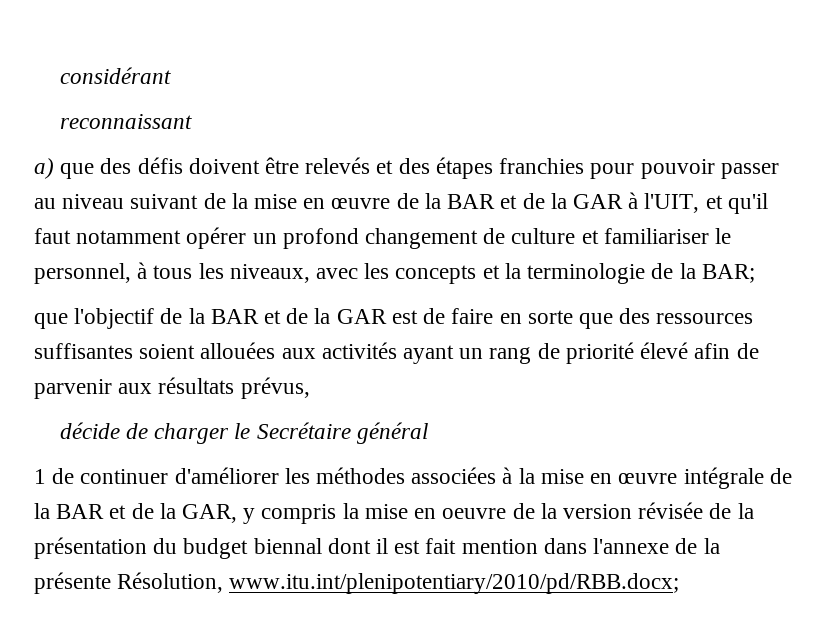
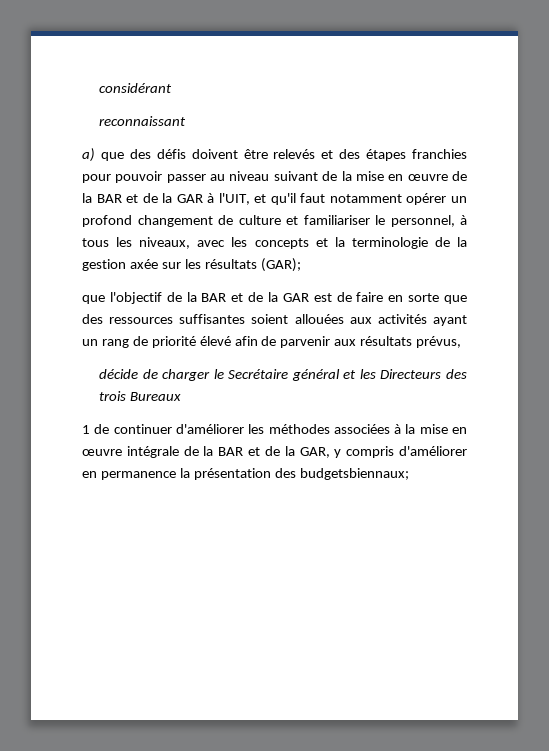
- a) que des défis doivent être relevés et des étapes franchies pour pouvoir passer au niveau suivant de la mise en œuvre de la BAR et de la GAR à l'UIT, et qu'il faut notamment opérer un profond changement de culture et familiariser le personnel, à tous les niveaux, avec les concepts et la terminologie de la BAR;
+ a) que des défis doivent être relevés et des étapes franchies pour pouvoir passer au niveau suivant de la mise en œuvre de la BAR et de la GAR à l'UIT, et qu'il faut notamment opérer un profond changement de culture et familiariser le personnel, à tous les niveaux, avec les concepts et la terminologie de la gestion axée sur les résultats (GAR);
- décide de charger le Secrétaire général
+ décide de charger le Secrétaire général et les Directeurs des trois Bureaux
- 1 de continuer d'améliorer les méthodes associées à la mise en œuvre intégrale de la BAR et de la GAR, y compris la mise en oeuvre de la version révisée de la présentation du budget biennal dont il est fait mention dans l'annexe de la présente Résolution, www.itu.int/plenipotentiary/2010/pd/RBB.docx;
+ 1 de continuer d'améliorer les méthodes associées à la mise en œuvre intégrale de la BAR et de la GAR, y compris d'améliorer en permanence la présentation des budgetsbiennaux;

